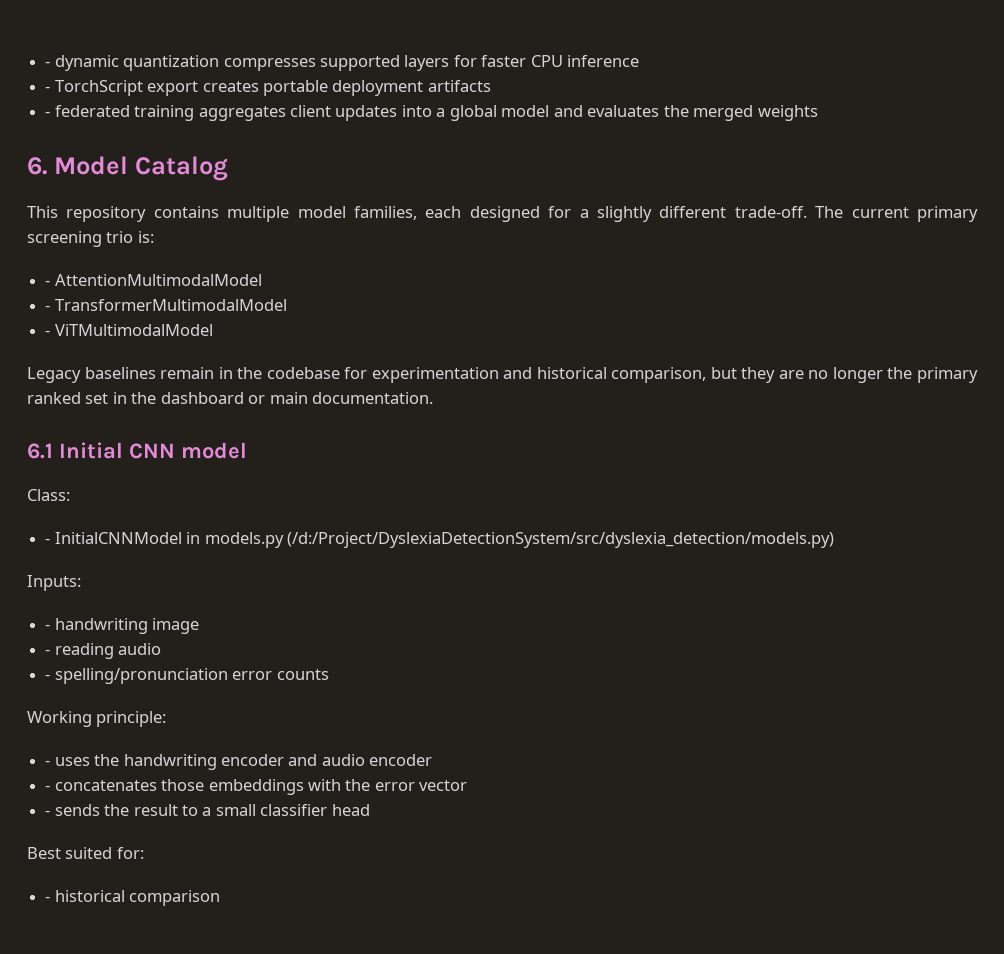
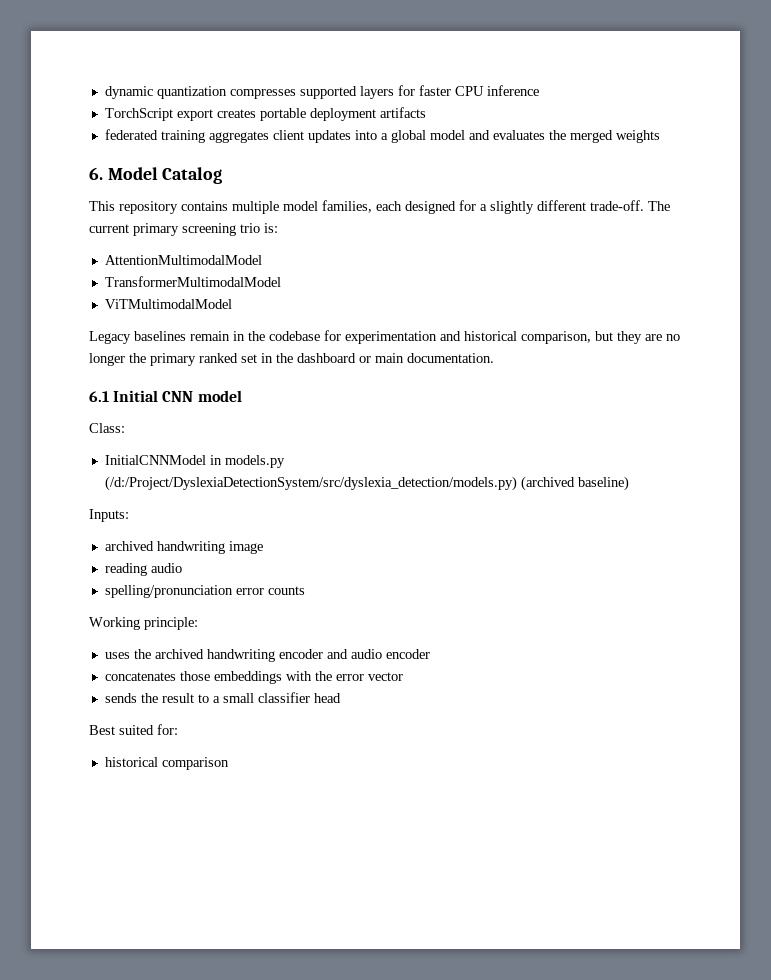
- - dynamic quantization compresses supported layers for faster CPU inference
+ dynamic quantization compresses supported layers for faster CPU inference
- - TorchScript export creates portable deployment artifacts
+ TorchScript export creates portable deployment artifacts
- - federated training aggregates client updates into a global model and evaluates the merged weights
+ federated training aggregates client updates into a global model and evaluates the merged weights
- - AttentionMultimodalModel
+ AttentionMultimodalModel
- - TransformerMultimodalModel
+ TransformerMultimodalModel
- - ViTMultimodalModel
+ ViTMultimodalModel
- - InitialCNNModel in models.py (/d:/Project/DyslexiaDetectionSystem/src/dyslexia_detection/models.py)
+ InitialCNNModel in models.py (/d:/Project/DyslexiaDetectionSystem/src/dyslexia_detection/models.py) (archived baseline)
- - handwriting image
+ archived handwriting image
- - reading audio
+ reading audio
- - spelling/pronunciation error counts
+ spelling/pronunciation error counts
- - uses the handwriting encoder and audio encoder
+ uses the archived handwriting encoder and audio encoder
- - concatenates those embeddings with the error vector
+ concatenates those embeddings with the error vector
- - sends the result to a small classifier head
+ sends the result to a small classifier head
- - historical comparison
+ historical comparison

